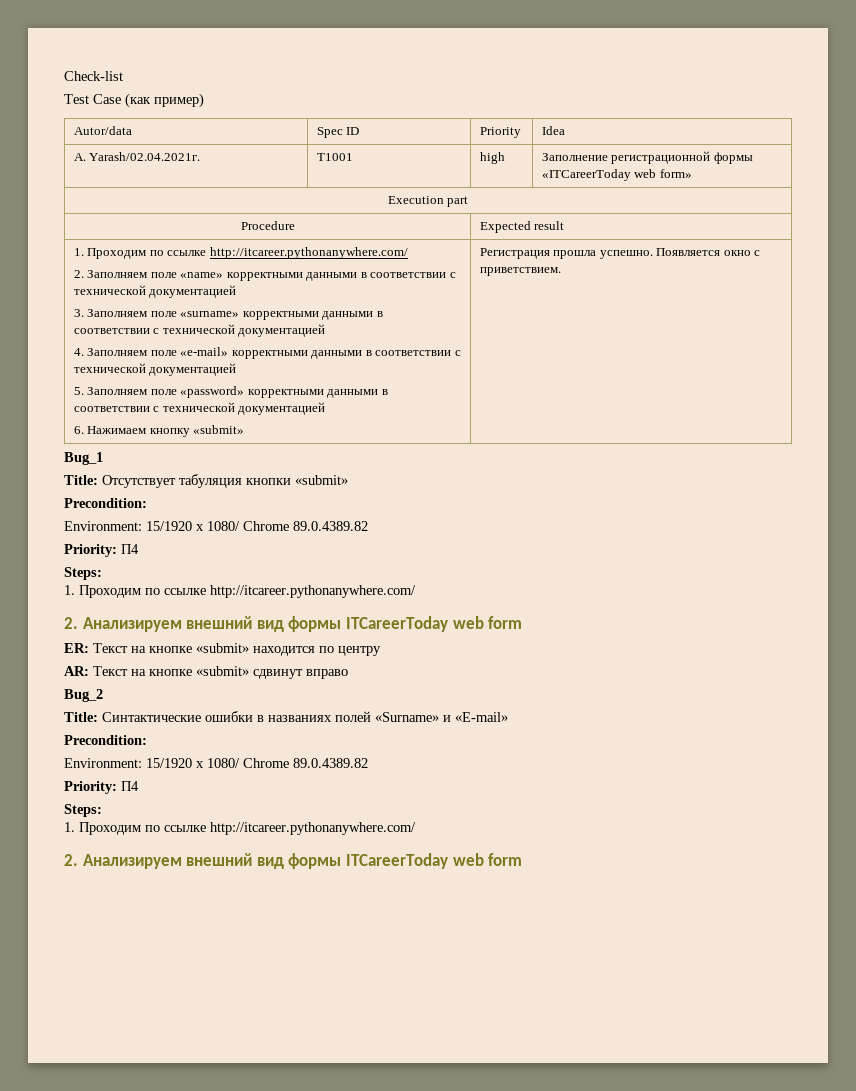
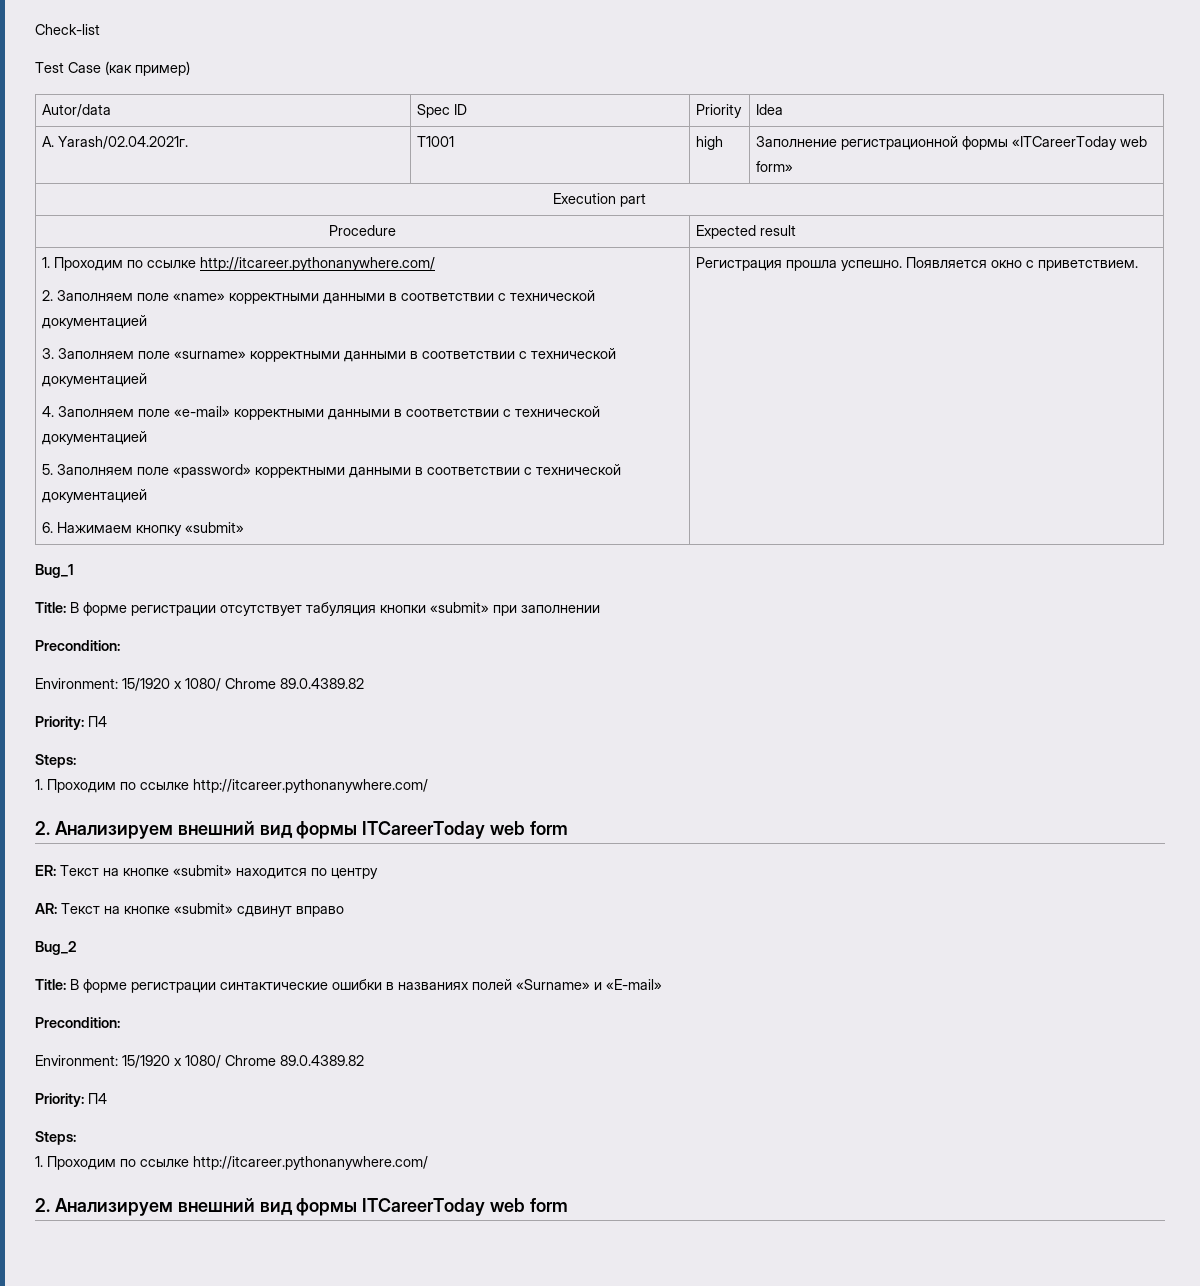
- Title: Отсутствует табуляция кнопки «submit»
+ Title: В форме регистрации отсутствует табуляция кнопки «submit» при заполнении
- Title: Синтактические ошибки в названиях полей «Surname» и «E-mail»
+ Title: В форме регистрации синтактические ошибки в названиях полей «Surname» и «E-mail»

